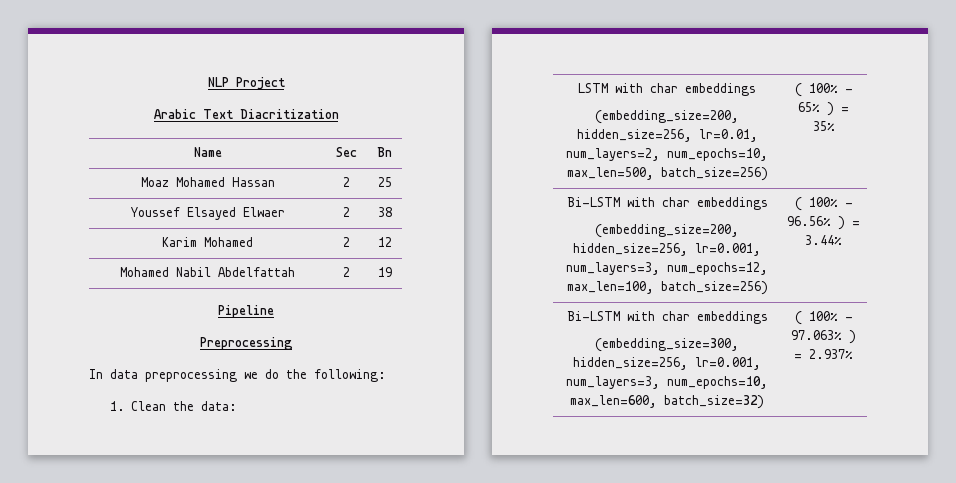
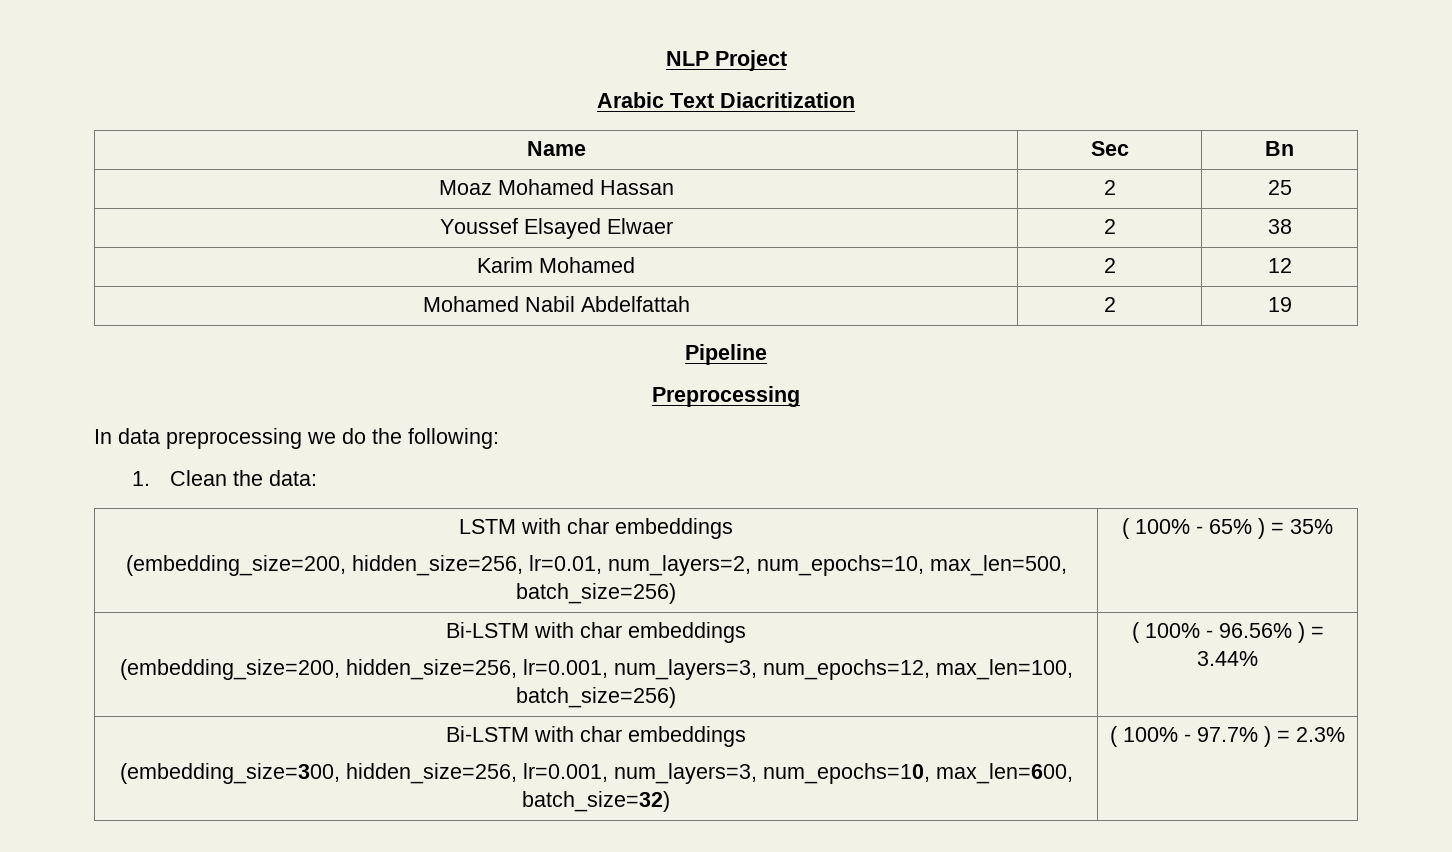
  LSTM with char embeddings
  (embedding_size=200, hidden_size=256, lr=0.01, num_layers=2, num_epochs=10, max_len=500, batch_size=256) | ( 100% - 65% ) = 35%
  Bi-LSTM with char embeddings
  (embedding_size=200, hidden_size=256, lr=0.001, num_layers=3, num_epochs=12, max_len=100, batch_size=256) | ( 100% - 96.56% ) = 3.44%
  Bi-LSTM with char embeddings
- (embedding_size=300, hidden_size=256, lr=0.001, num_layers=3, num_epochs=10, max_len=600, batch_size=32) | ( 100% - 97.063% ) = 2.937%
+ (embedding_size=300, hidden_size=256, lr=0.001, num_layers=3, num_epochs=10, max_len=600, batch_size=32) | ( 100% - 97.7% ) = 2.3%

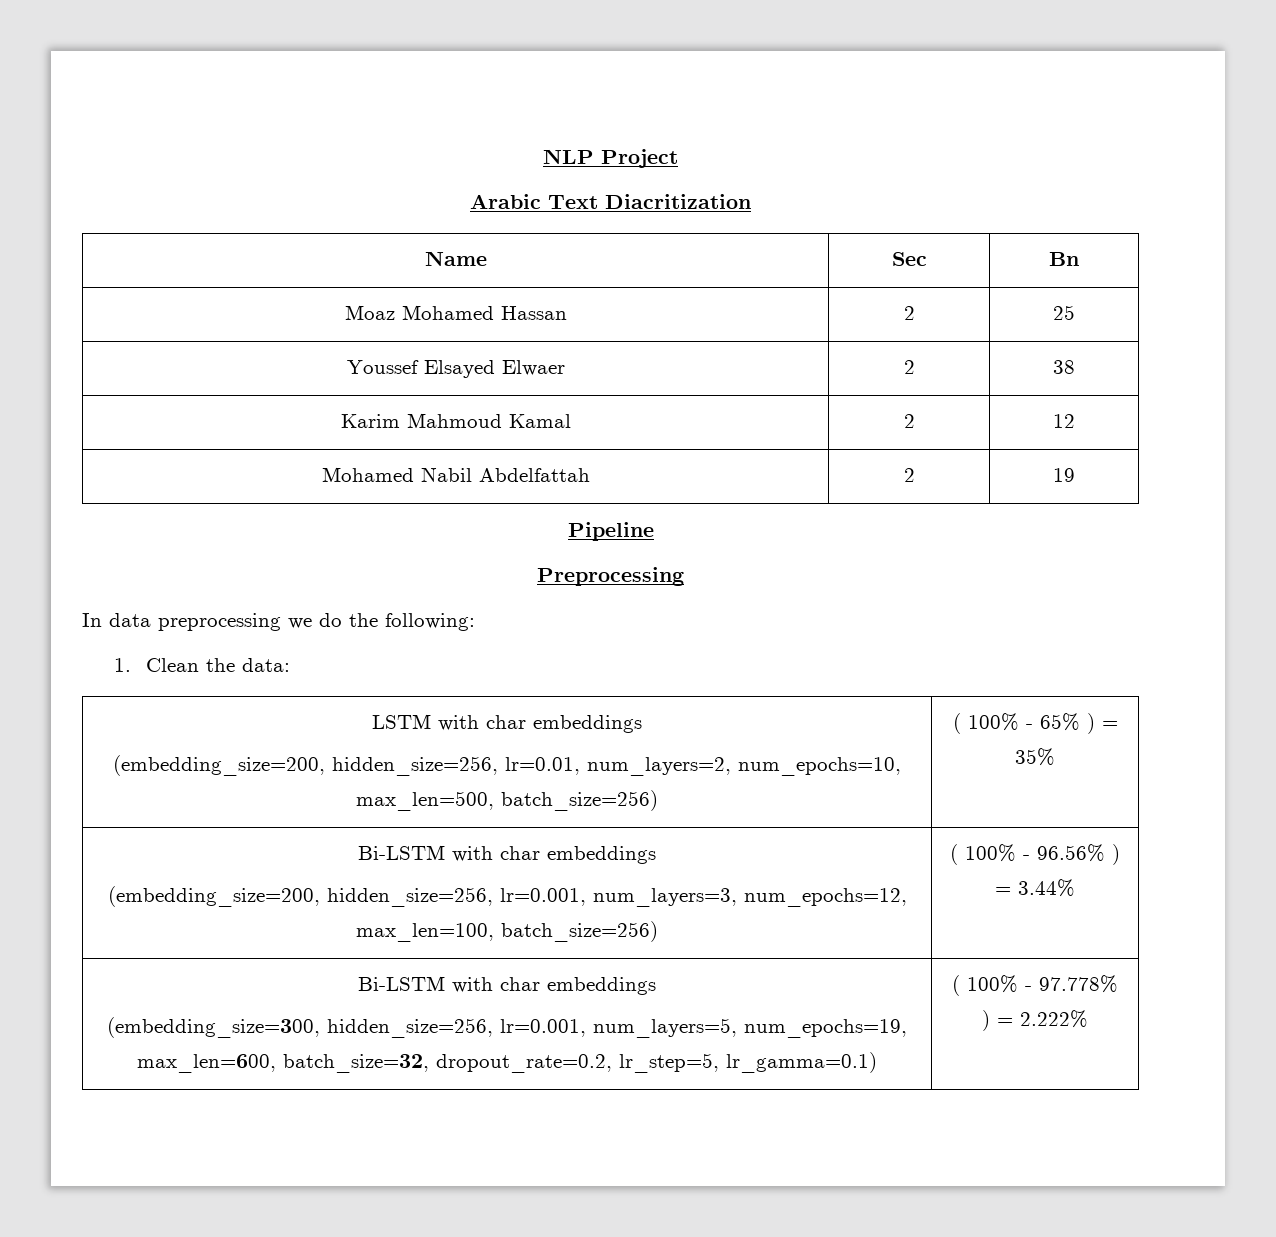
- Karim Mohamed | 2 | 12
+ Karim Mahmoud Kamal | 2 | 12
  LSTM with char embeddings
  (embedding_size=200, hidden_size=256, lr=0.01, num_layers=2, num_epochs=10, max_len=500, batch_size=256) | ( 100% - 65% ) = 35%
  Bi-LSTM with char embeddings
  (embedding_size=200, hidden_size=256, lr=0.001, num_layers=3, num_epochs=12, max_len=100, batch_size=256) | ( 100% - 96.56% ) = 3.44%
  Bi-LSTM with char embeddings
- (embedding_size=300, hidden_size=256, lr=0.001, num_layers=3, num_epochs=10, max_len=600, batch_size=32) | ( 100% - 97.7% ) = 2.3%
+ (embedding_size=300, hidden_size=256, lr=0.001, num_layers=5, num_epochs=19, max_len=600, batch_size=32, dropout_rate=0.2, lr_step=5, lr_gamma=0.1) | ( 100% - 97.778% ) = 2.222%

